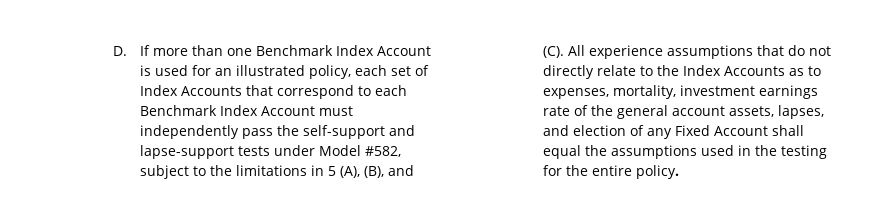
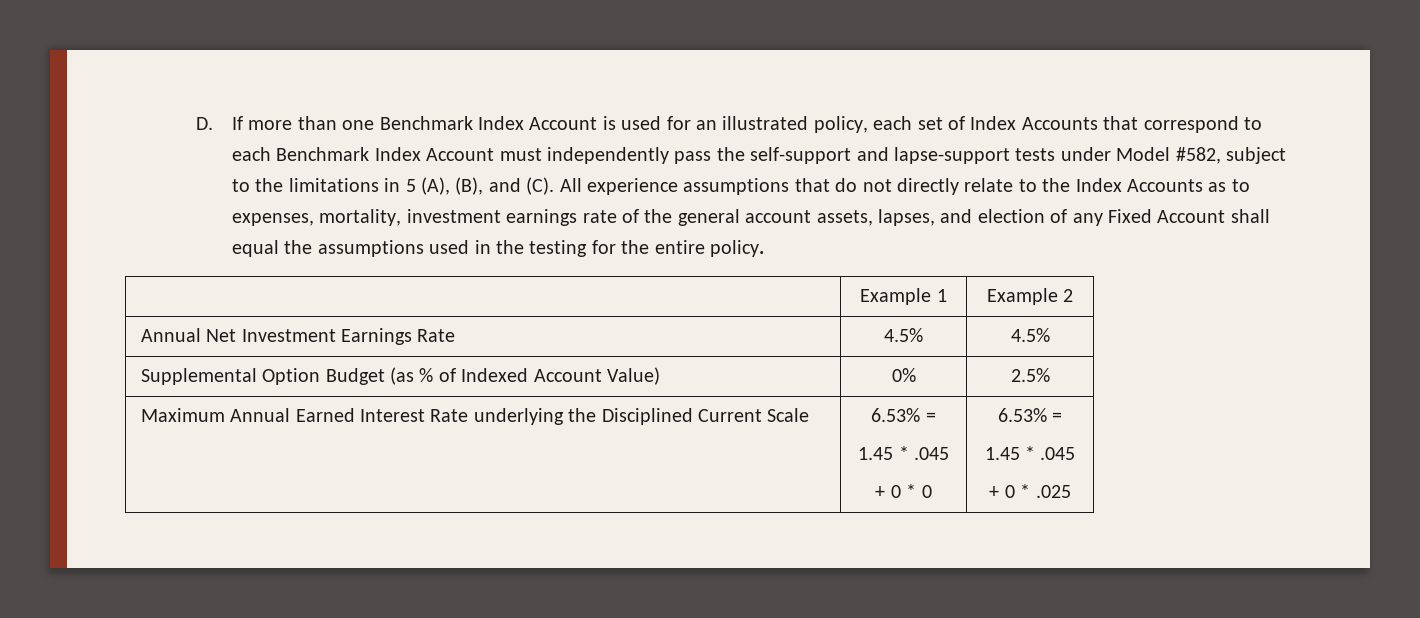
+ | Example 1 | Example 2
+ Annual Net Investment Earnings Rate | 4.5% | 4.5%
+ Supplemental Option Budget (as % of Indexed Account Value) | 0% | 2.5%
+ Maximum Annual Earned Interest Rate underlying the Disciplined Current Scale | 6.53% =
+ 1.45 * .045
+ + 0 * 0 | 6.53% =
+ 1.45 * .045
+ + 0 * .025

